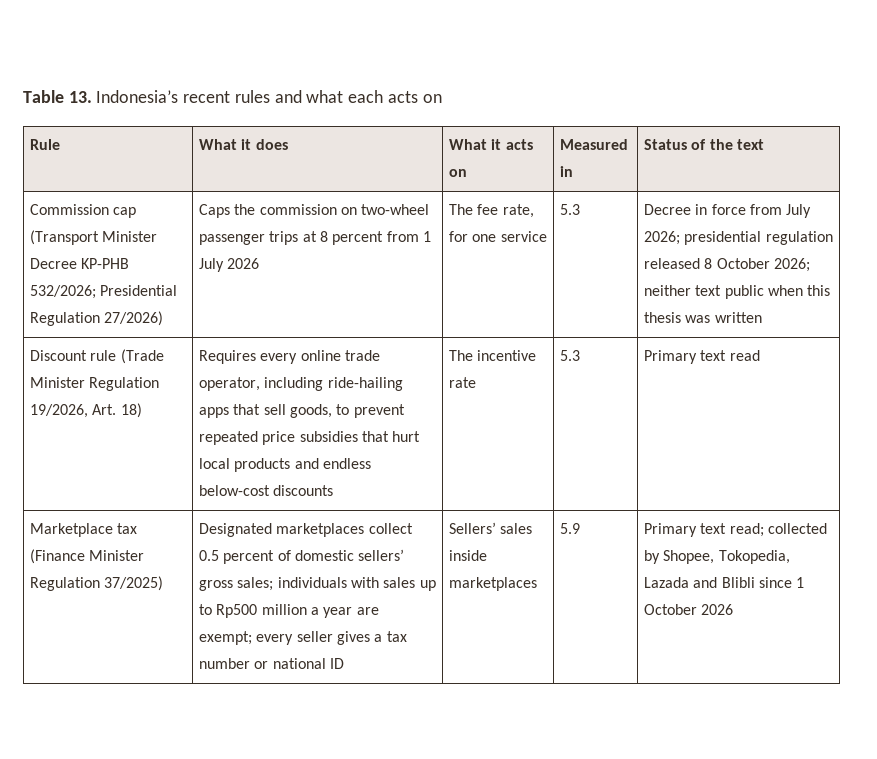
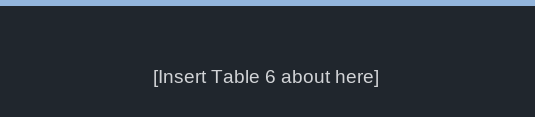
- Table 13. Indonesia’s recent rules and what each acts on
- Rule | What it does | What it acts on | Measured in | Status of the text
- Commission cap (Transport Minister Decree KP-PHB 532/2026; Presidential Regulation 27/2026) | Caps the commission on two-wheel passenger trips at 8 percent from 1 July 2026 | The fee rate, for one service | 5.3 | Decree in force from July 2026; presidential regulation released 8 October 2026; neither text public when this thesis was written
- Discount rule (Trade Minister Regulation 19/2026, Art. 18) | Requires every online trade operator, including ride-hailing apps that sell goods, to prevent repeated price subsidies that hurt local products and endless below-cost discounts | The incentive rate | 5.3 | Primary text read
- Marketplace tax (Finance Minister Regulation 37/2025) | Designated marketplaces collect 0.5 percent of domestic sellers’ gross sales; individuals with sales up to Rp500 million a year are exempt; every seller gives a tax number or national ID | Sellers’ sales inside marketplaces | 5.9 | Primary text read; collected by Shopee, Tokopedia, Lazada and Blibli since 1 October 2026
+ [Insert Table 6 about here]

